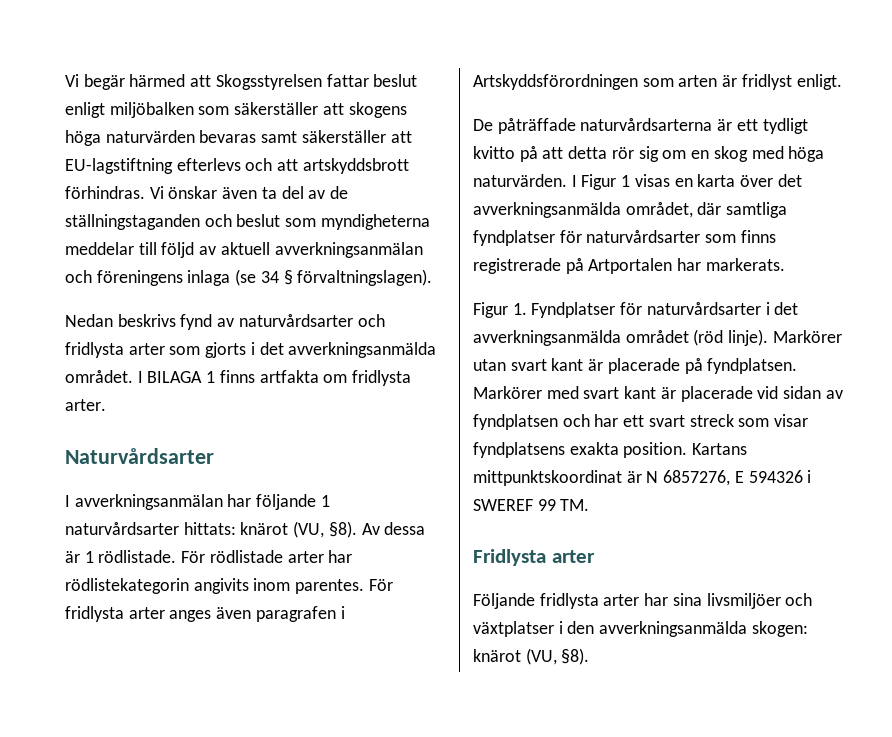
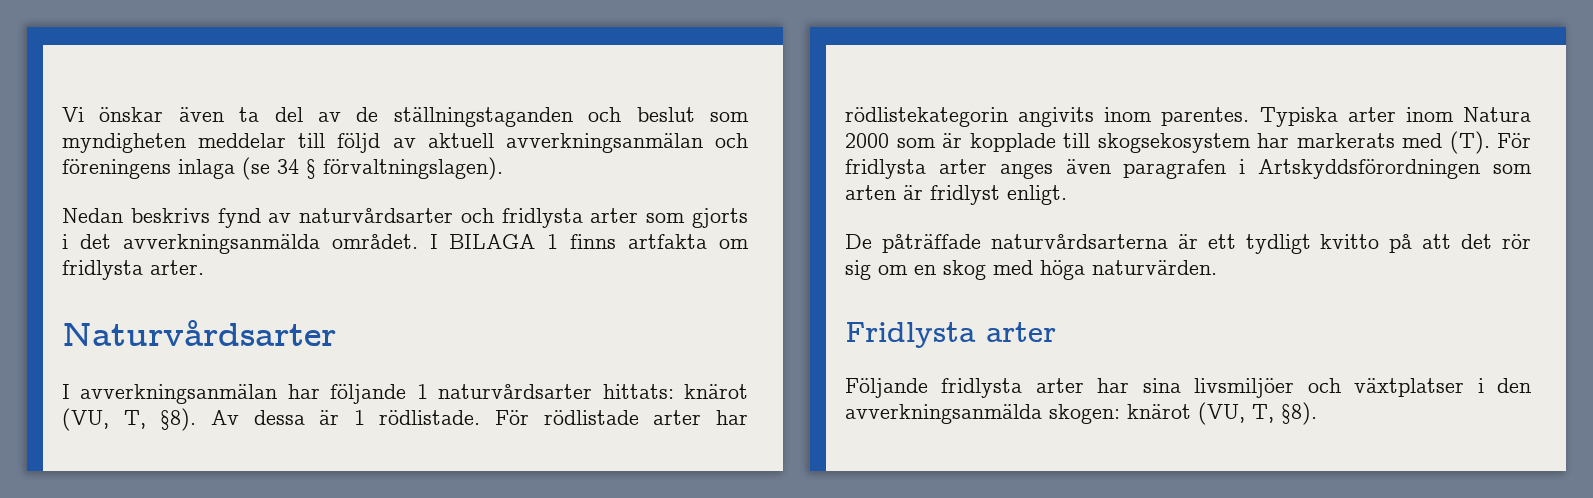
- Vi begär härmed att Skogsstyrelsen fattar beslut enligt miljöbalken som säkerställer att skogens höga naturvärden bevaras samt säkerställer att EU-lagstiftning efterlevs och att artskyddsbrott förhindras. Vi önskar även ta del av de ställningstaganden och beslut som myndigheterna meddelar till följd av aktuell avverkningsanmälan och föreningens inlaga (se 34 § förvaltningslagen).
+ Vi önskar även ta del av de ställningstaganden och beslut som myndigheten meddelar till följd av aktuell avverkningsanmälan och föreningens inlaga (se 34 § förvaltningslagen).
- I avverkningsanmälan har följande 1 naturvårdsarter hittats: knärot (VU, §8).
+ I avverkningsanmälan har följande 1 naturvårdsarter hittats: knärot (VU, T, §8).
- För fridlysta arter anges även paragrafen i Artskyddsförordningen som arten är fridlyst enligt.
+ Typiska arter inom Natura 2000 som är kopplade till skogsekosystem har markerats med (T). För fridlysta arter anges även paragrafen i Artskyddsförordningen som arten är fridlyst enligt.
- De påträffade naturvårdsarterna är ett tydligt kvitto på att detta rör sig om en skog med höga naturvärden. I Figur 1 visas en karta över det avverkningsanmälda området, där samtliga fyndplatser för naturvårdsarter som finns registrerade på Artportalen har markerats.
- Figur 1. Fyndplatser för naturvårdsarter i det avverkningsanmälda området (röd linje). Markörer utan svart kant är placerade på fyndplatsen. Markörer med svart kant är placerade vid sidan av fyndplatsen och har ett svart streck som visar fyndplatsens exakta position. Kartans mittpunktskoordinat är N 6857276, E 594326 i SWEREF 99 TM.
+ De påträffade naturvårdsarterna är ett tydligt kvitto på att det rör sig om en skog med höga naturvärden.
- Följande fridlysta arter har sina livsmiljöer och växtplatser i den avverkningsanmälda skogen: knärot (VU, §8).
+ Följande fridlysta arter har sina livsmiljöer och växtplatser i den avverkningsanmälda skogen: knärot (VU, T, §8).

